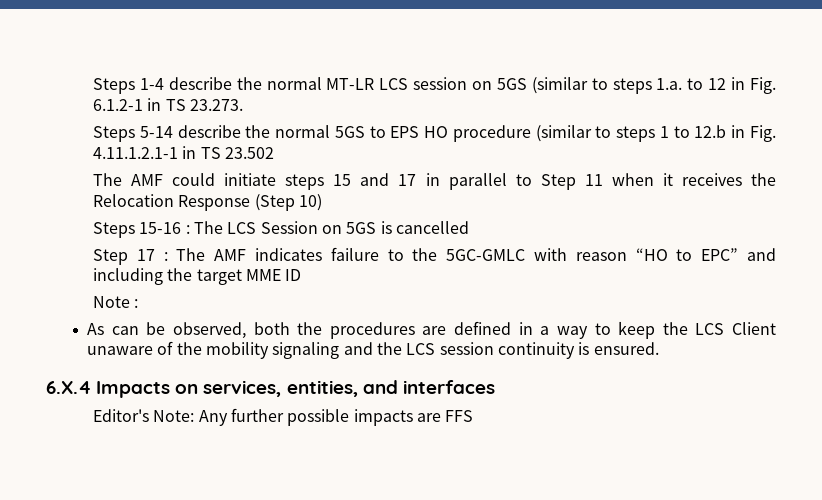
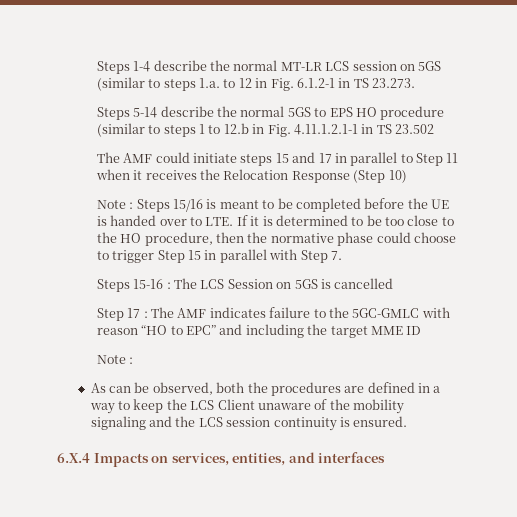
+ Note : Steps 15/16 is meant to be completed before the UE is handed over to LTE. If it is determined to be too close to the HO procedure, then the normative phase could choose to trigger Step 15 in parallel with Step 7.
- Editor's Note: Any further possible impacts are FFS

